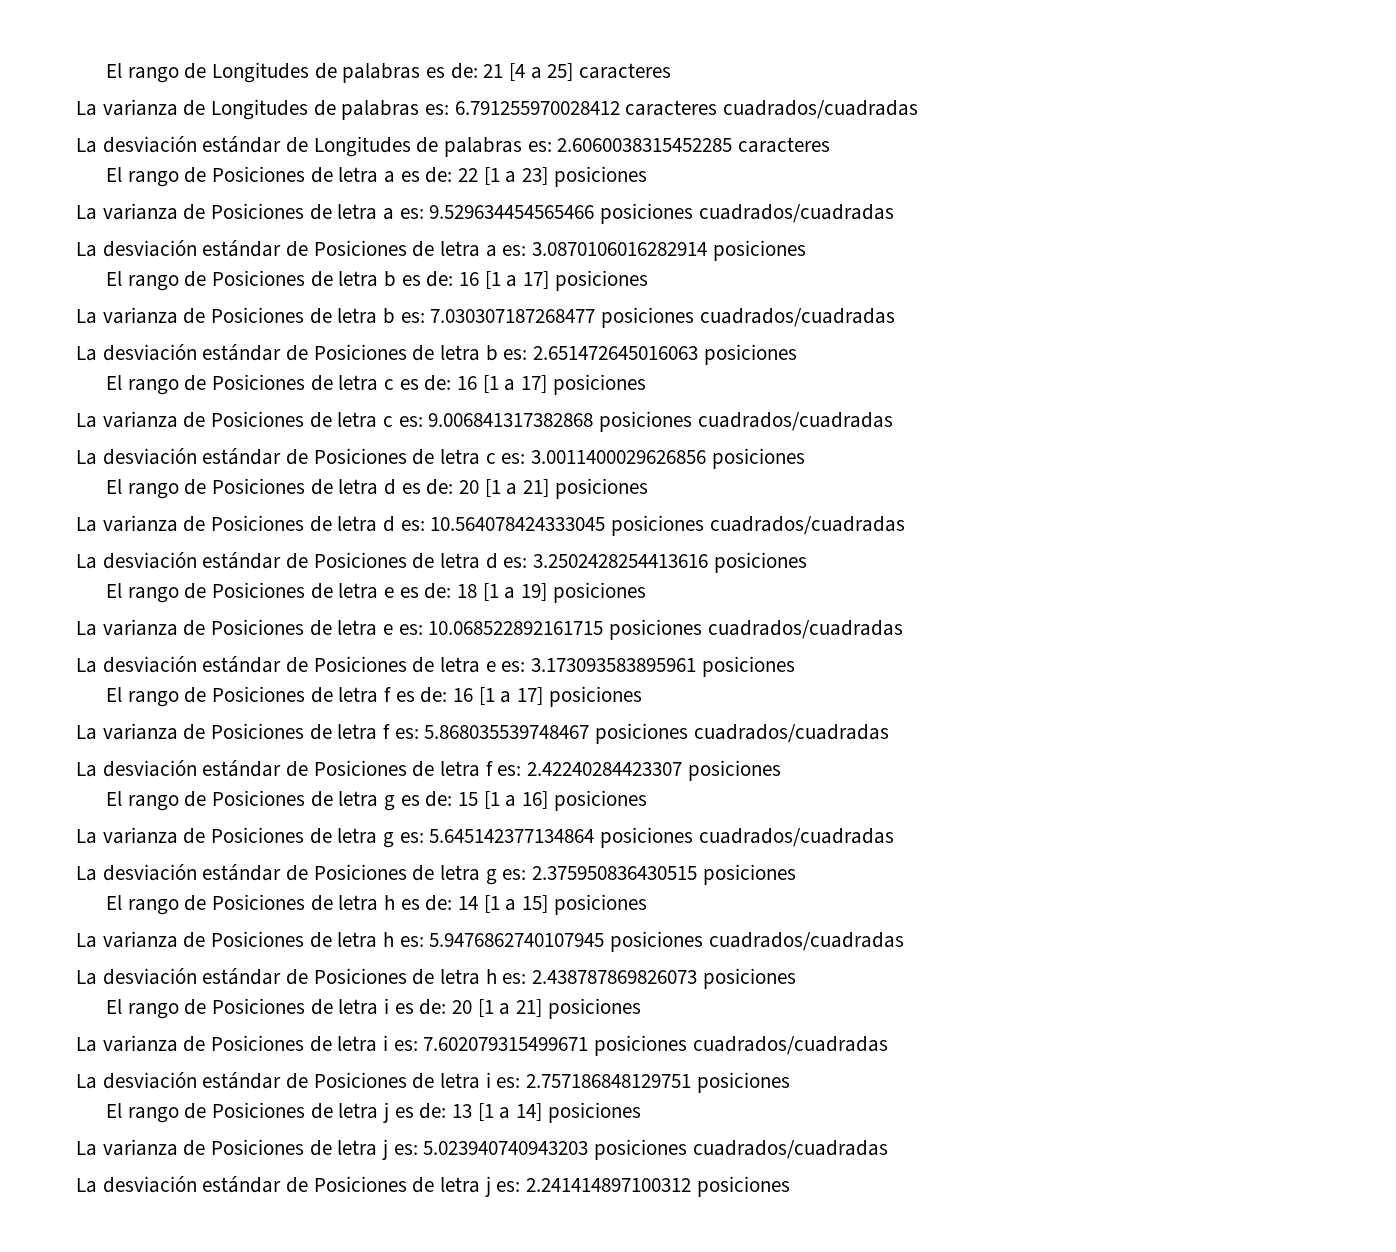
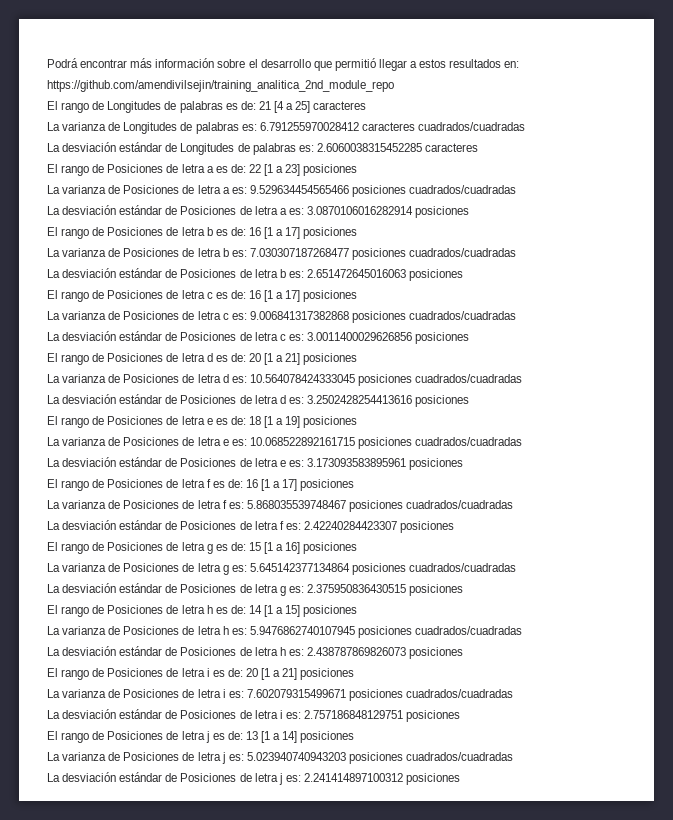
+ Podrá encontrar más información sobre el desarrollo que permitió llegar a estos resultados en:
+ https://github.com/amendivilsejin/training_analitica_2nd_module_repo

